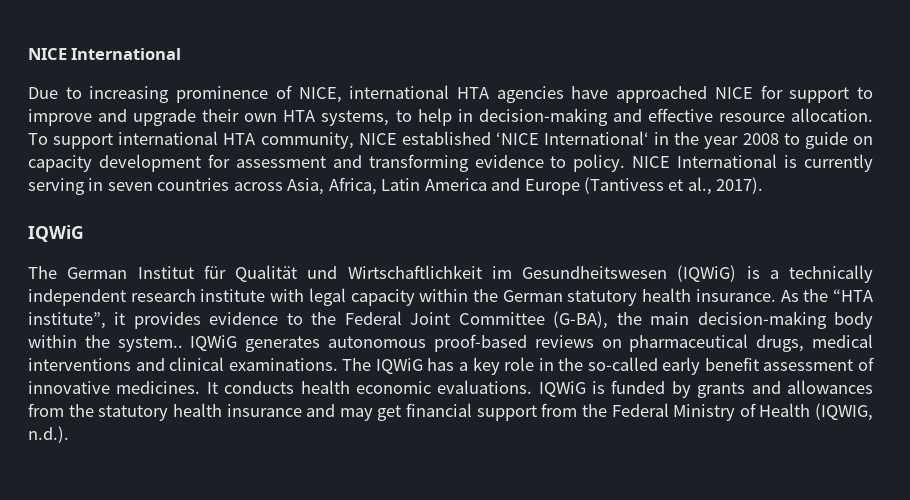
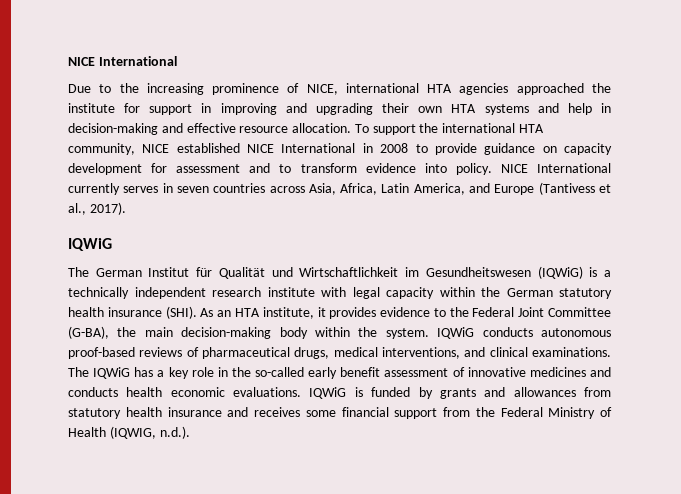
- Due to increasing prominence of NICE, international HTA agencies have approached NICE for support to improve and upgrade their own HTA systems, to help in decision-making and effective resource allocation.
+ Due to the increasing prominence of NICE, international HTA agencies approached the institute for support in improving and upgrading their own HTA systems and help in decision-making and effective resource allocation.
- To support international HTA community, NICE established ‘NICE International‘ in the year 2008 to guide on capacity development for assessment and transforming evidence to policy. NICE International is currently serving in seven countries across Asia, Africa, Latin America and Europe (Tantivess et al., 2017).
+ To support the international HTA community, NICE established NICE International in 2008 to provide guidance on capacity development for assessment and to transform evidence into policy. NICE International currently serves in seven countries across Asia, Africa, Latin America, and Europe (Tantivess et al., 2017).
- The German Institut für Qualität und Wirtschaftlichkeit im Gesundheitswesen (IQWiG) is a technically independent research institute with legal capacity within the German statutory health insurance. As the “HTA institute”, it provides evidence to the Federal Joint Committee (G-BA), the main decision-making body within the system.. IQWiG generates autonomous proof-based reviews on pharmaceutical drugs, medical interventions and clinical examinations.
+ The German Institut für Qualität und Wirtschaftlichkeit im Gesundheitswesen (IQWiG) is a technically independent research institute with legal capacity within the German statutory health insurance (SHI). As an HTA institute, it provides evidence to the Federal Joint Committee (G-BA), the main decision-making body within the system. IQWiG conducts autonomous proof-based reviews of pharmaceutical drugs, medical interventions, and clinical examinations.
- The IQWiG has a key role in the so-called early benefit assessment of innovative medicines. It conducts health economic evaluations.
+ The IQWiG has a key role in the so-called early benefit assessment of innovative medicines and conducts health economic evaluations.
- IQWiG is funded by grants and allowances from the statutory health insurance and may get financial support from the Federal Ministry of Health (IQWIG, n.d.).
+ IQWiG is funded by grants and allowances from statutory health insurance and receives some financial support from the Federal Ministry of Health (IQWIG, n.d.).

